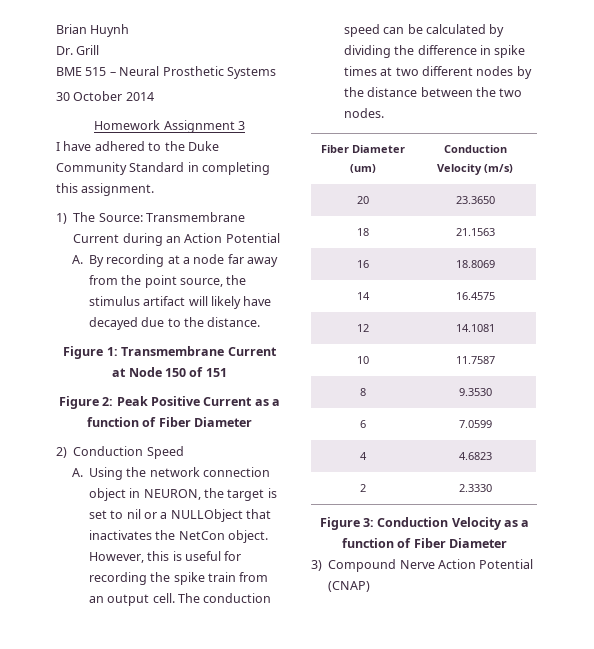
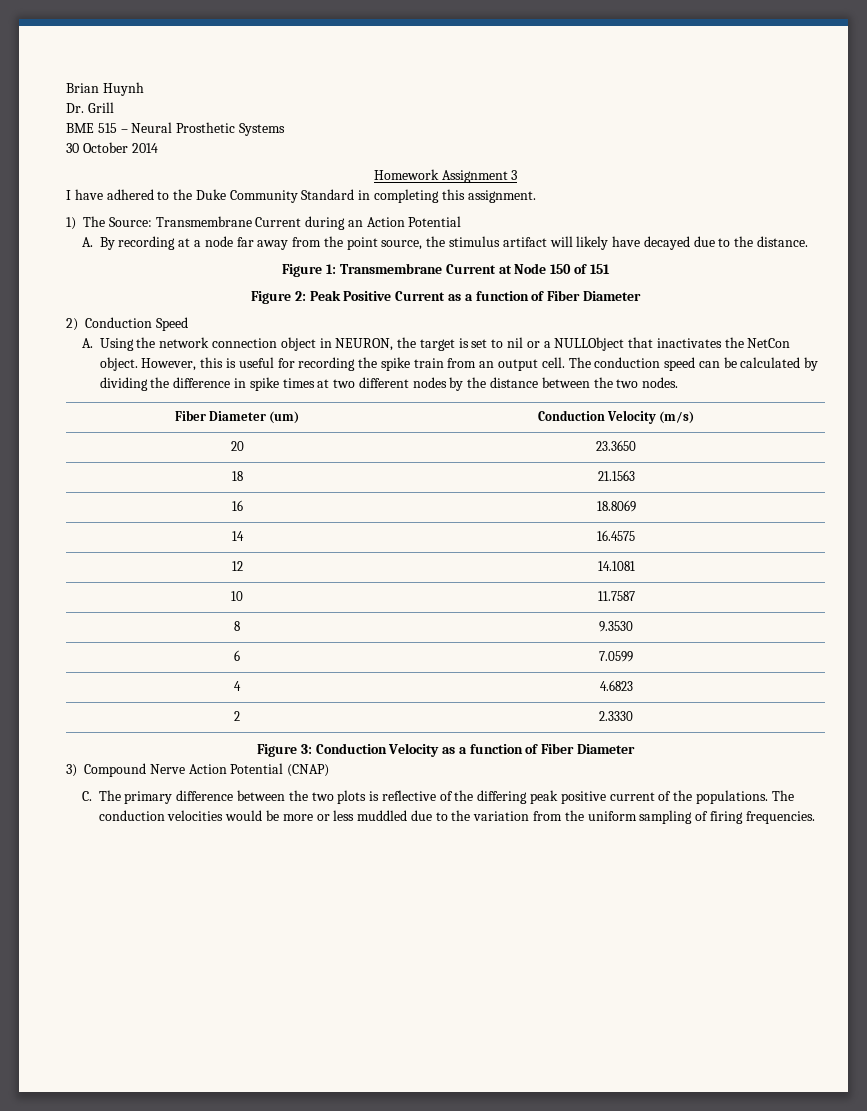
+ C. The primary difference between the two plots is reflective of the differing peak positive current of the populations. The conduction velocities would be more or less muddled due to the variation from the uniform sampling of firing frequencies.

